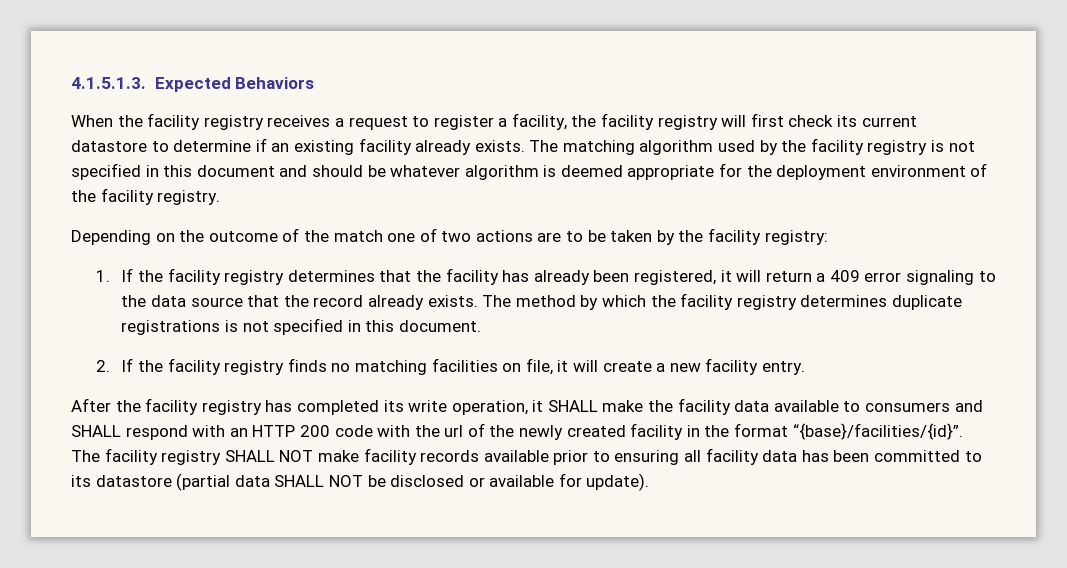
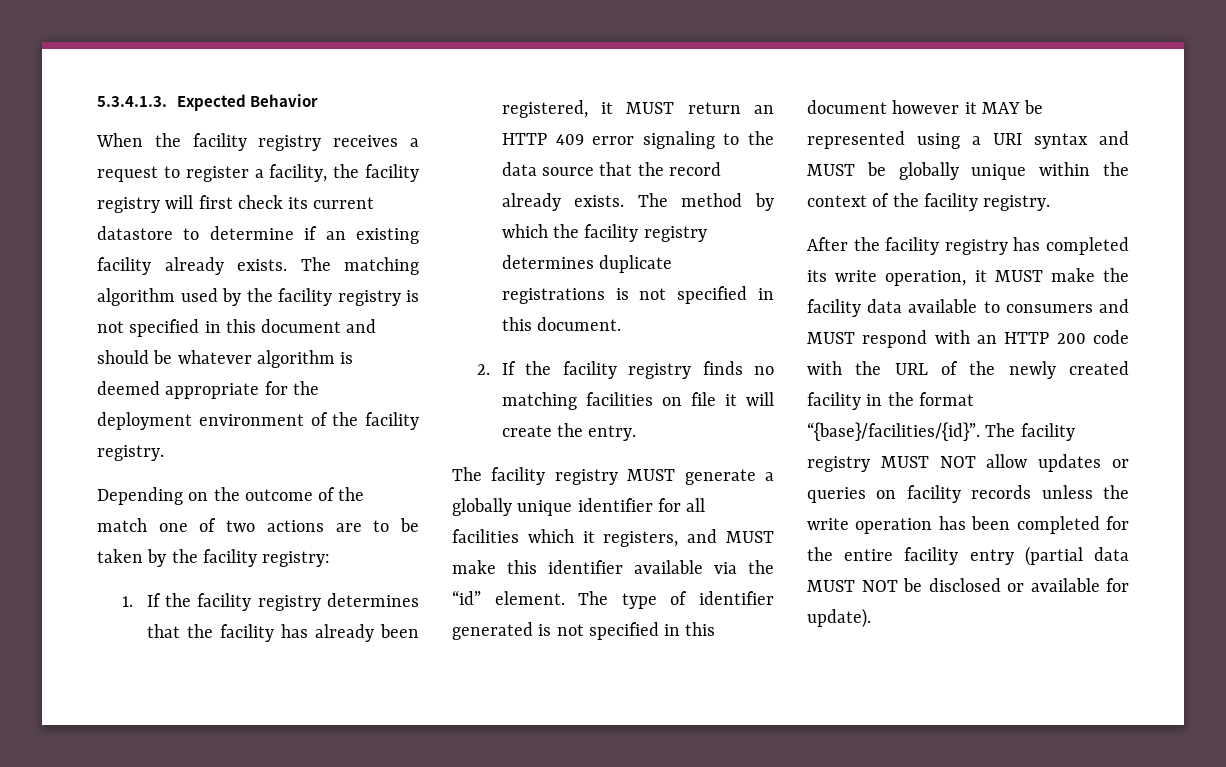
- 4.1.5.1.3. Expected Behaviors
+ 5.3.4.1.3. Expected Behavior
- 1. If the facility registry determines that the facility has already been registered, it will return a 409 error signaling to the data source that the record already exists.
+ 1. If the facility registry determines that the facility has already been registered, it MUST return an HTTP 409 error signaling to the data source that the record already exists.
- 2. If the facility registry finds no matching facilities on file, it will create a new facility entry.
+ 2. If the facility registry finds no matching facilities on file it will create the entry.
+ The facility registry MUST generate a globally unique identifier for all facilities which it registers, and MUST make this identifier available via the “id” element. The type of identifier generated is not specified in this document however it MAY be represented using a URI syntax and MUST be globally unique within the context of the facility registry.
- After the facility registry has completed its write operation, it SHALL make the facility data available to consumers and SHALL respond with an HTTP 200 code with the url of the newly created facility in the format “{base}/facilities/{id}”.
+ After the facility registry has completed its write operation, it MUST make the facility data available to consumers and MUST respond with an HTTP 200 code with the URL of the newly created facility in the format “{base}/facilities/{id}”.
- The facility registry SHALL NOT make facility records available prior to ensuring all facility data has been committed to its datastore (partial data SHALL NOT be disclosed or available for update).
+ The facility registry MUST NOT allow updates or queries on facility records unless the write operation has been completed for the entire facility entry (partial data MUST NOT be disclosed or available for update).

